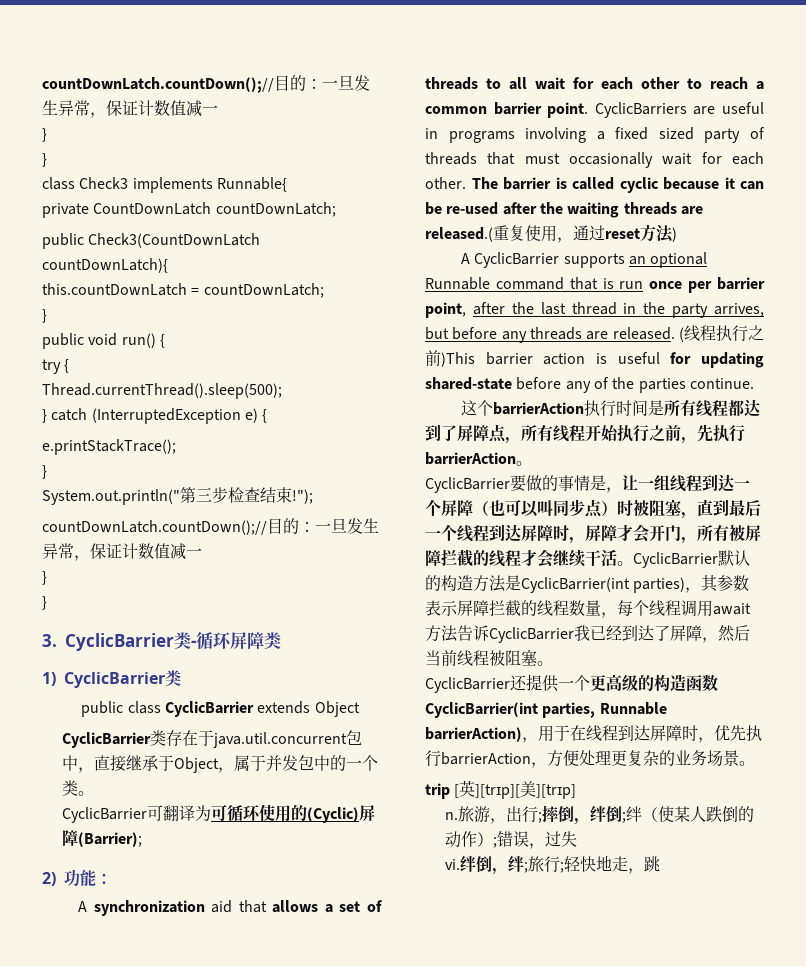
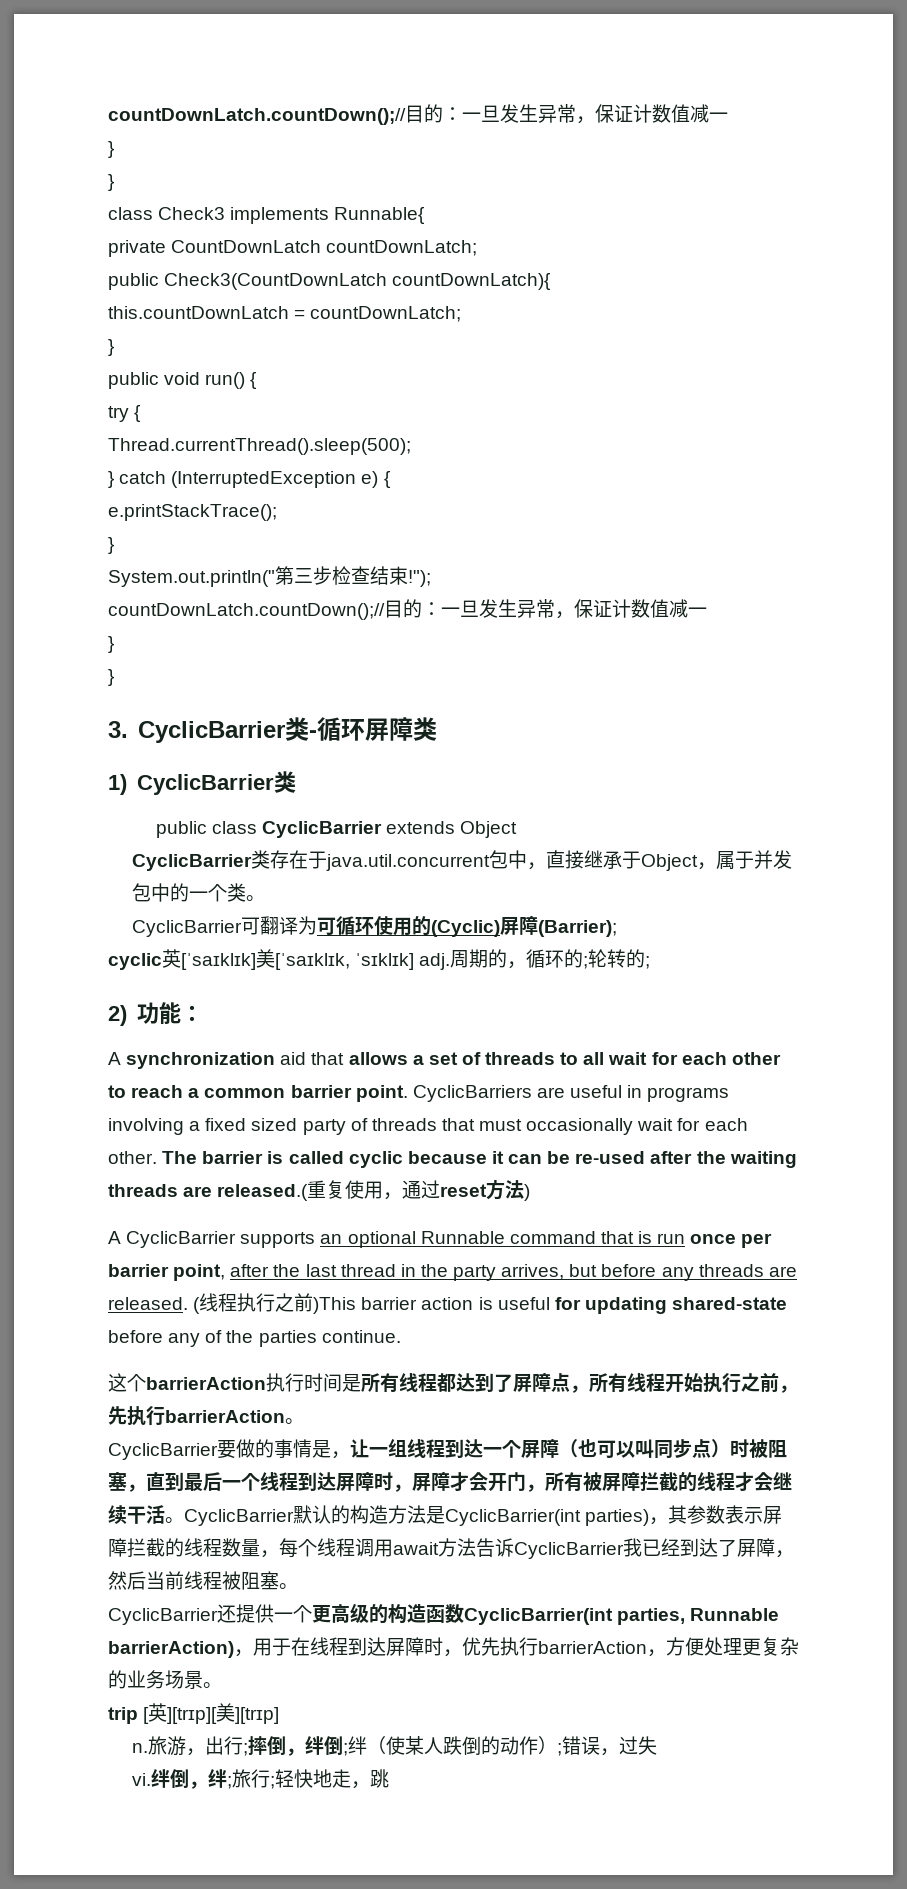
+ cyclic英[ˈsaɪklɪk]美[ˈsaɪklɪk, ˈsɪklɪk] adj.周期的，循环的;轮转的;

